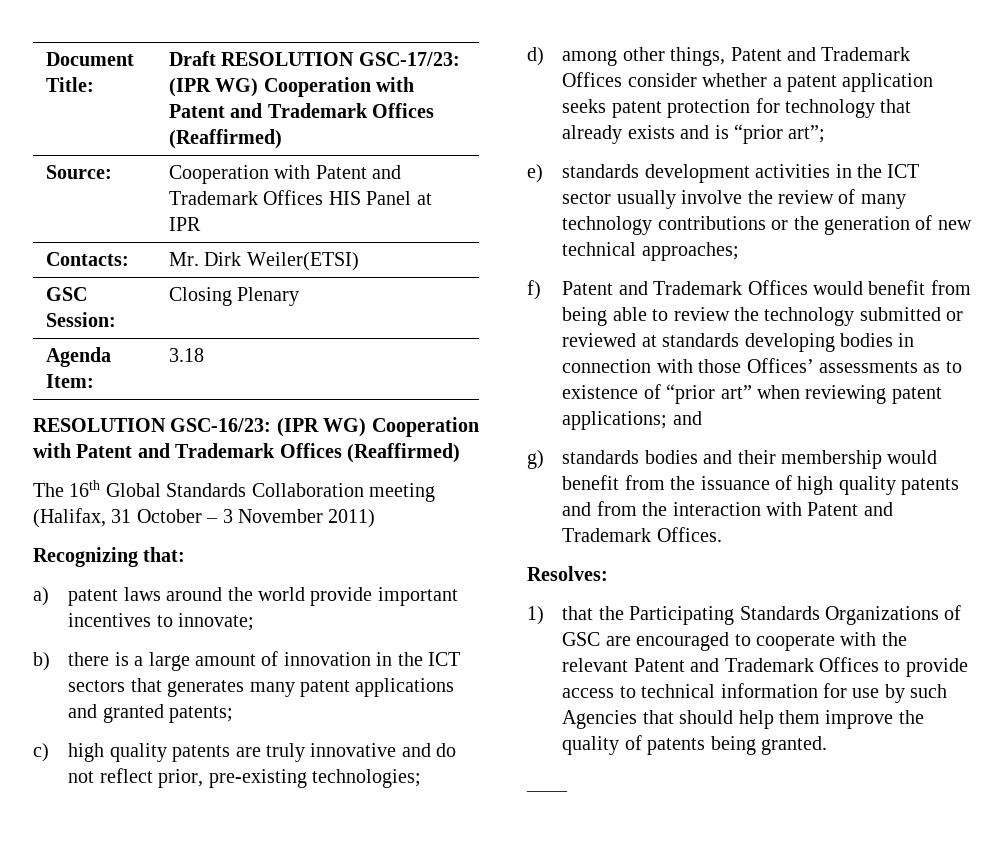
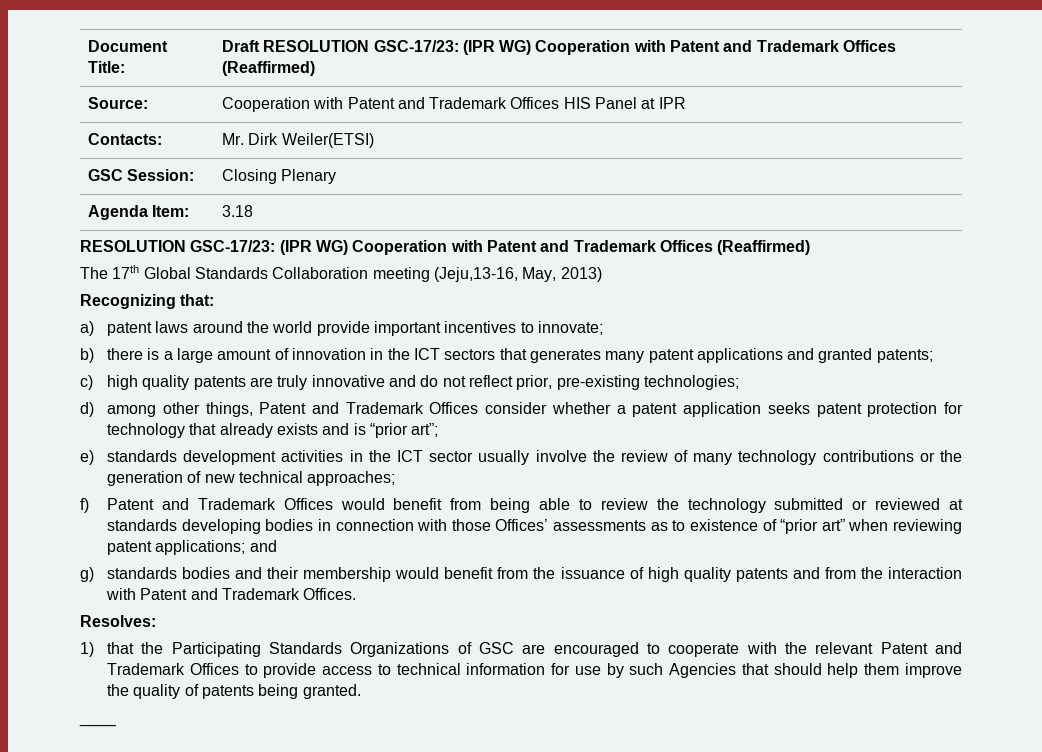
  Agenda Item: | 3.18
- RESOLUTION GSC-16/23: (IPR WG) Cooperation with Patent and Trademark Offices (Reaffirmed)
+ RESOLUTION GSC-17/23: (IPR WG) Cooperation with Patent and Trademark Offices (Reaffirmed)
- The 16th Global Standards Collaboration meeting (Halifax, 31 October – 3 November 2011)
+ The 17th Global Standards Collaboration meeting (Jeju,13-16, May, 2013)

